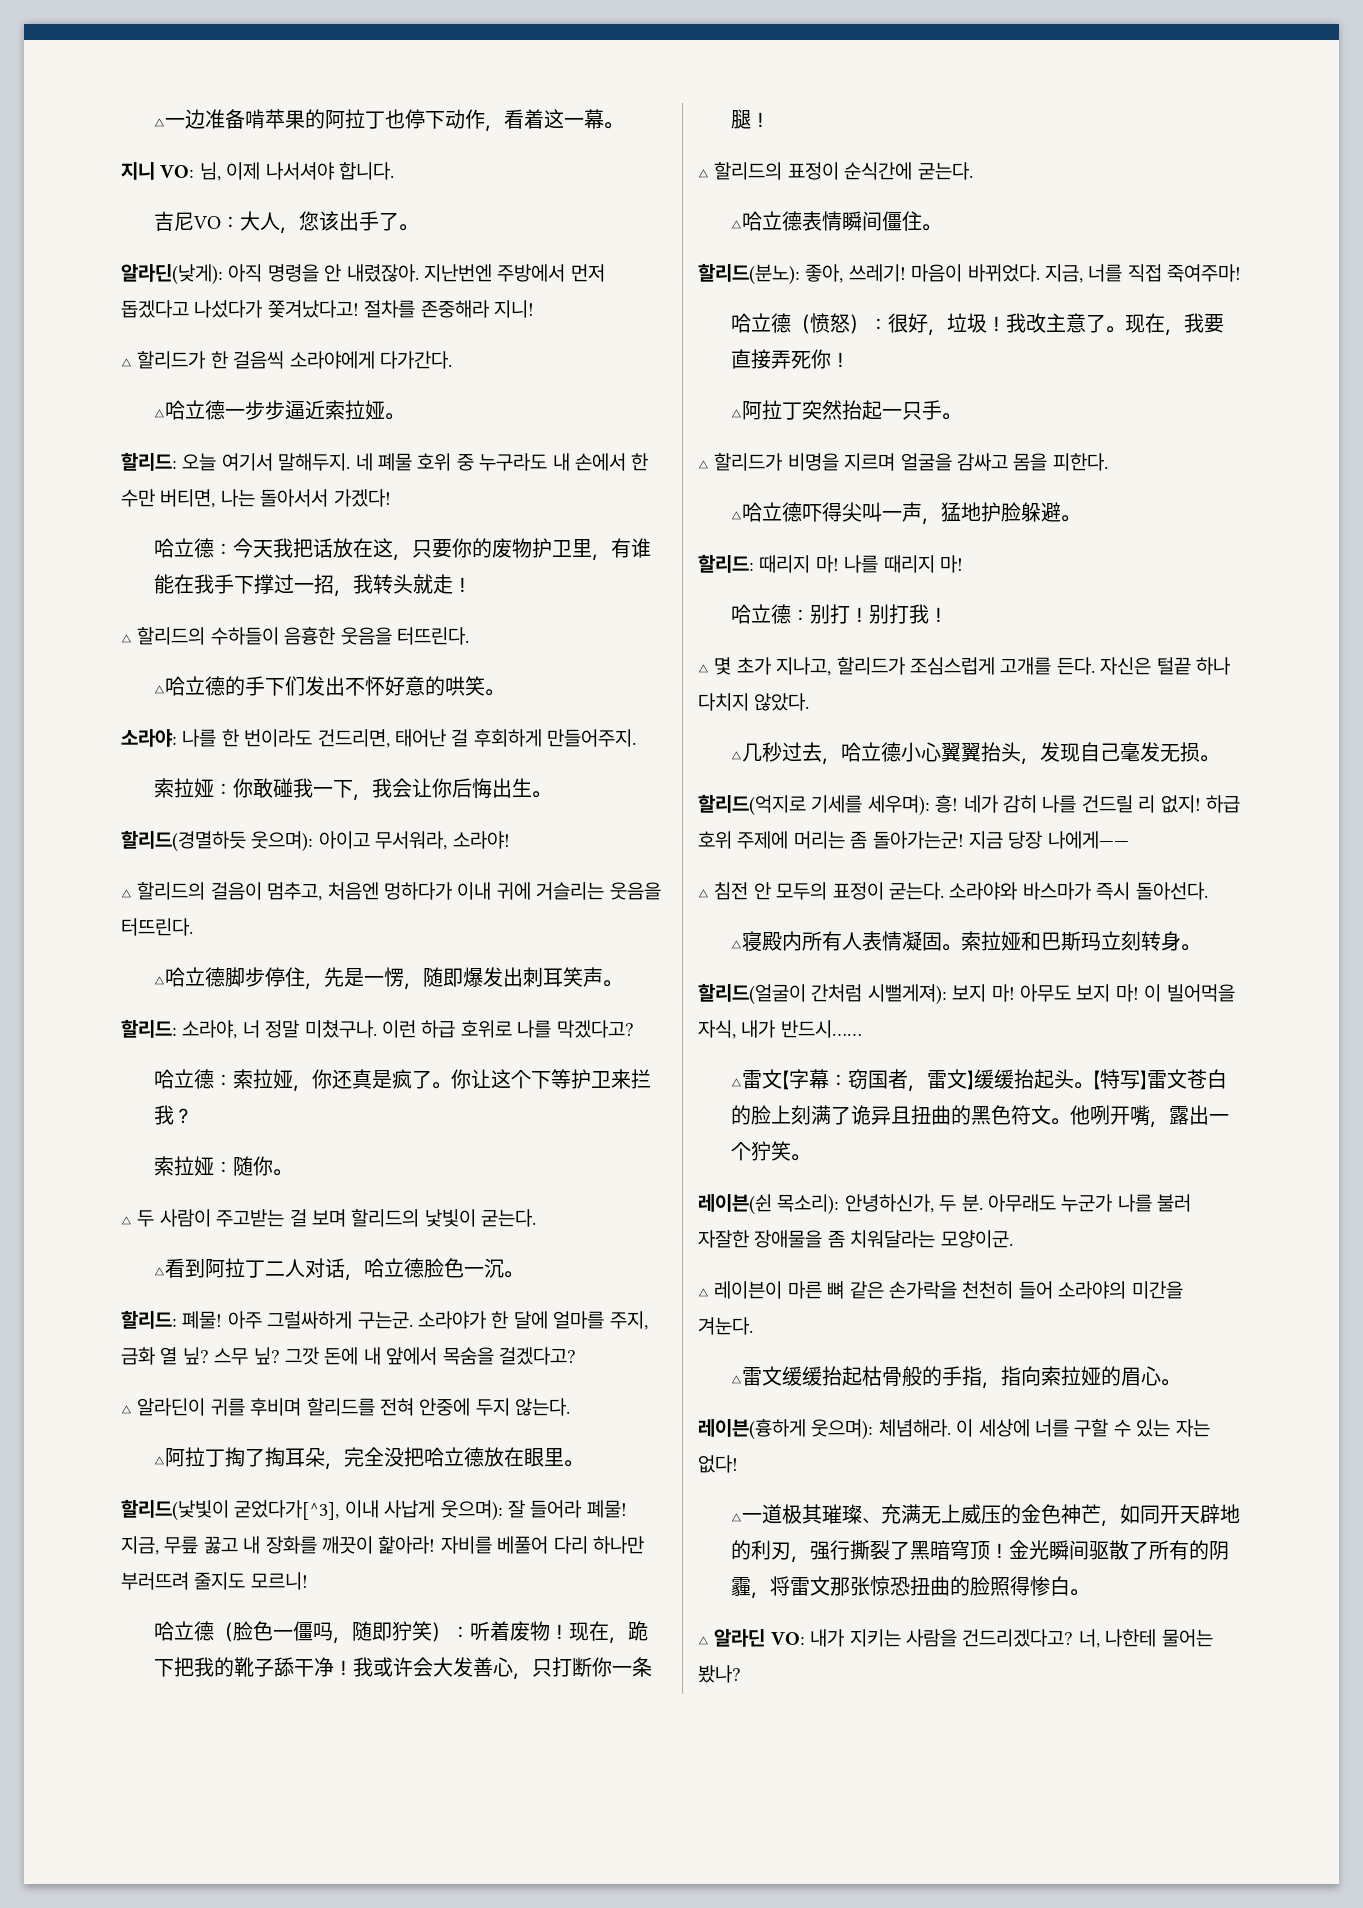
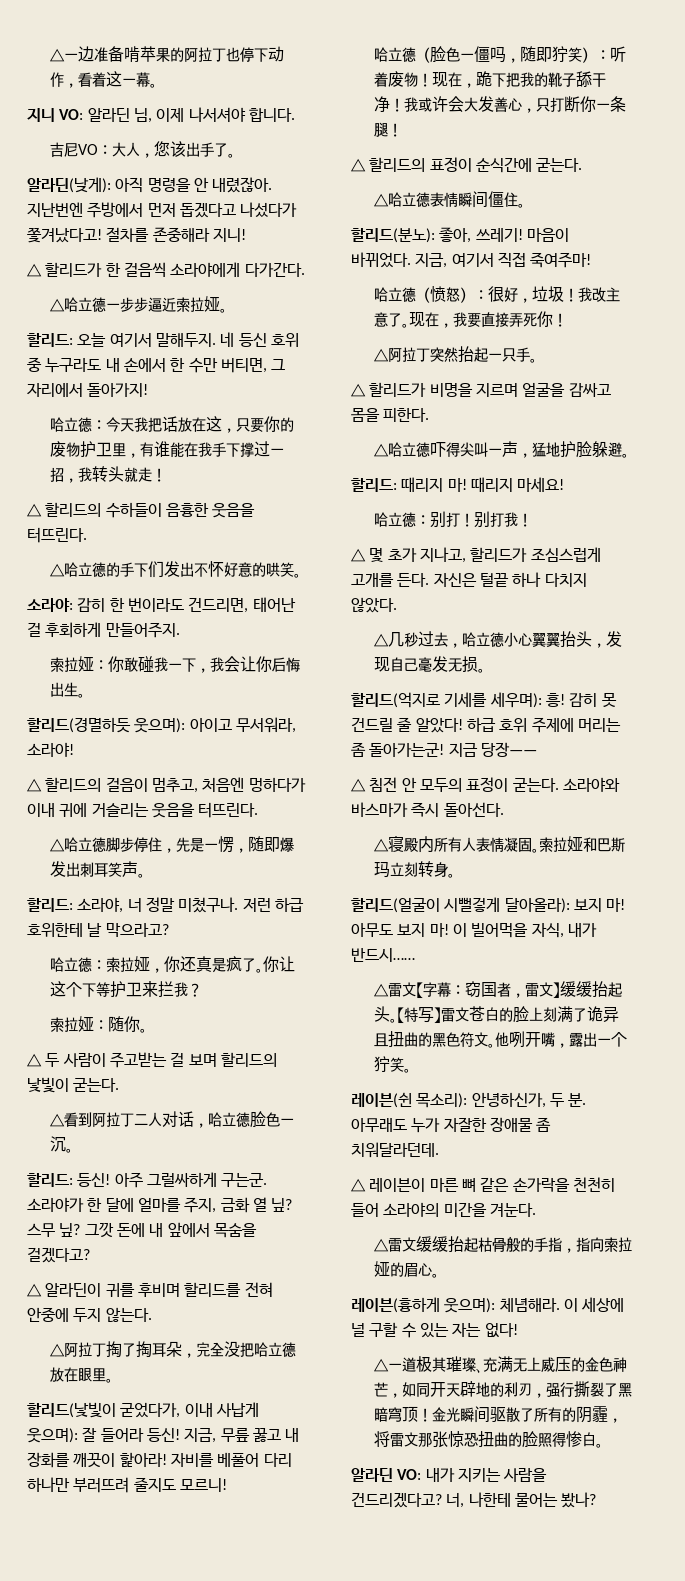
- 지니 VO: 님, 이제 나서셔야 합니다.
+ 지니 VO: 알라딘 님, 이제 나서셔야 합니다.
- 네 폐물 호위 중 누구라도 내 손에서 한 수만 버티면, 나는 돌아서서 가겠다!
+ 네 등신 호위 중 누구라도 내 손에서 한 수만 버티면, 그 자리에서 돌아가지!
- 소라야: 나를 한 번이라도 건드리면, 태어난 걸 후회하게 만들어주지.
+ 소라야: 감히 한 번이라도 건드리면, 태어난 걸 후회하게 만들어주지.
- 이런 하급 호위로 나를 막겠다고?
+ 저런 하급 호위한테 날 막으라고?
- 할리드: 폐물!
+ 할리드: 등신!
- 할리드(낯빛이 굳었다가[^3], 이내 사납게 웃으며): 잘 들어라 폐물!
+ 할리드(낯빛이 굳었다가, 이내 사납게 웃으며): 잘 들어라 등신!
- 지금, 너를 직접 죽여주마!
+ 지금, 여기서 직접 죽여주마!
- 나를 때리지 마!
+ 때리지 마세요!
- 네가 감히 나를 건드릴 리 없지!
+ 감히 못 건드릴 줄 알았다!
- 지금 당장 나에게——
+ 지금 당장——
- 할리드(얼굴이 간처럼 시뻘게져): 보지 마!
+ 할리드(얼굴이 시뻘겋게 달아올라): 보지 마!
- 아무래도 누군가 나를 불러 자잘한 장애물을 좀 치워달라는 모양이군.
+ 아무래도 누가 자잘한 장애물 좀 치워달라던데.
- 이 세상에 너를 구할 수 있는 자는 없다!
+ 이 세상에 널 구할 수 있는 자는 없다!
- △ 알라딘 VO: 내가 지키는 사람을 건드리겠다고?
+ 알라딘 VO: 내가 지키는 사람을 건드리겠다고?

